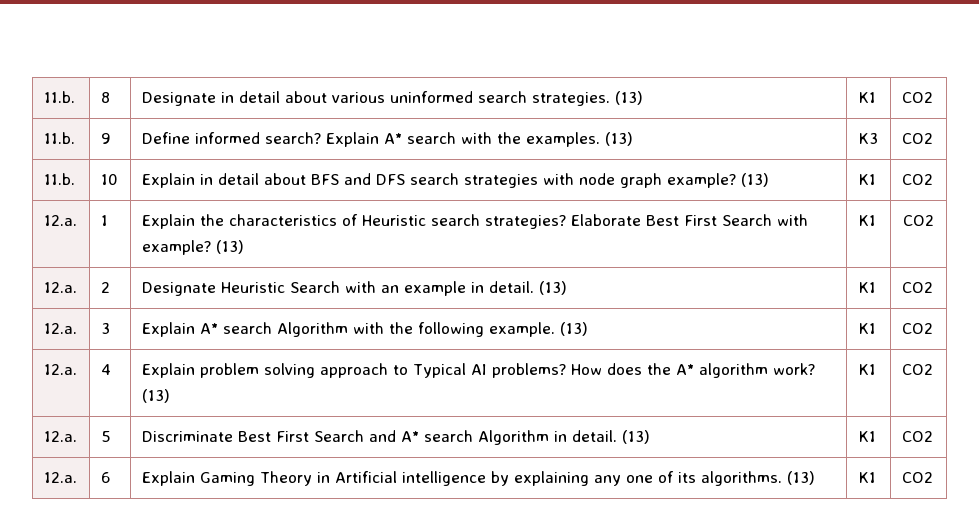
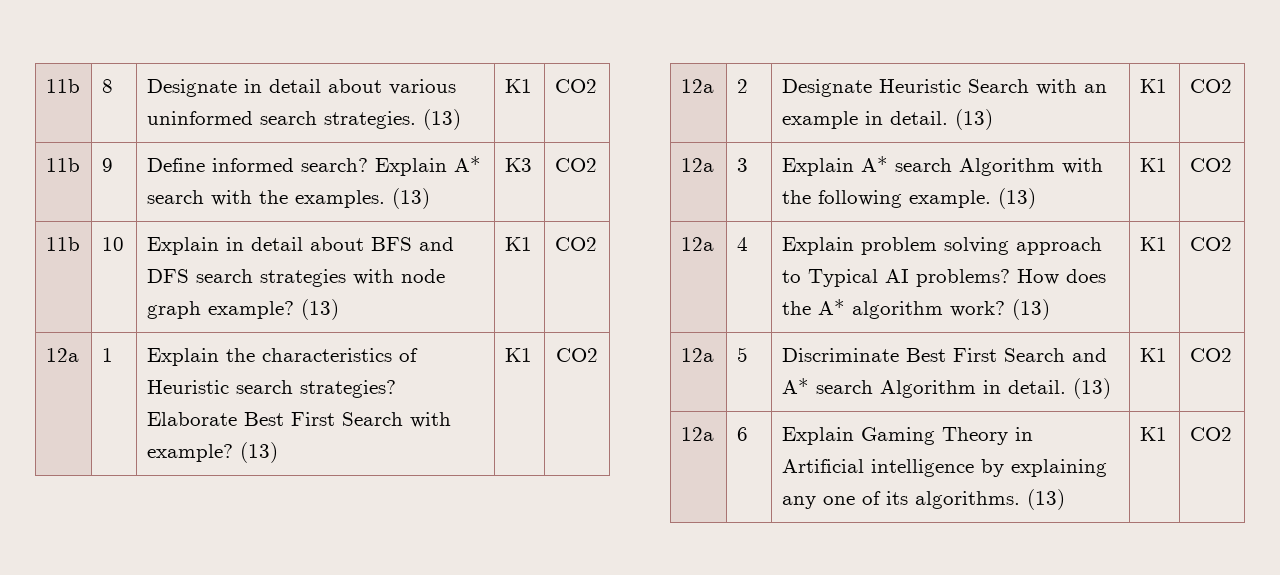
- 11.b. | 8 | Designate in detail about various uninformed search strategies. (13) | K1 | CO2
+ 11b | 8 | Designate in detail about various uninformed search strategies. (13) | K1 | CO2
- 11.b. | 9 | Define informed search? Explain A* search with the examples. (13) | K3 | CO2
+ 11b | 9 | Define informed search? Explain A* search with the examples. (13) | K3 | CO2
- 11.b. | 10 | Explain in detail about BFS and DFS search strategies with node graph example? (13) | K1 | CO2
+ 11b | 10 | Explain in detail about BFS and DFS search strategies with node graph example? (13) | K1 | CO2
- 12.a. | 1 | Explain the characteristics of Heuristic search strategies? Elaborate Best First Search with example? (13) | K1 | CO2
+ 12a | 1 | Explain the characteristics of Heuristic search strategies? Elaborate Best First Search with example? (13) | K1 | CO2
- 12.a. | 2 | Designate Heuristic Search with an example in detail. (13) | K1 | CO2
+ 12a | 2 | Designate Heuristic Search with an example in detail. (13) | K1 | CO2
- 12.a. | 3 | Explain A* search Algorithm with the following example. (13) | K1 | CO2
+ 12a | 3 | Explain A* search Algorithm with the following example. (13) | K1 | CO2
- 12.a. | 4 | Explain problem solving approach to Typical AI problems? How does the A* algorithm work? (13) | K1 | CO2
+ 12a | 4 | Explain problem solving approach to Typical AI problems? How does the A* algorithm work? (13) | K1 | CO2
- 12.a. | 5 | Discriminate Best First Search and A* search Algorithm in detail. (13) | K1 | CO2
+ 12a | 5 | Discriminate Best First Search and A* search Algorithm in detail. (13) | K1 | CO2
- 12.a. | 6 | Explain Gaming Theory in Artificial intelligence by explaining any one of its algorithms. (13) | K1 | CO2
+ 12a | 6 | Explain Gaming Theory in Artificial intelligence by explaining any one of its algorithms. (13) | K1 | CO2

